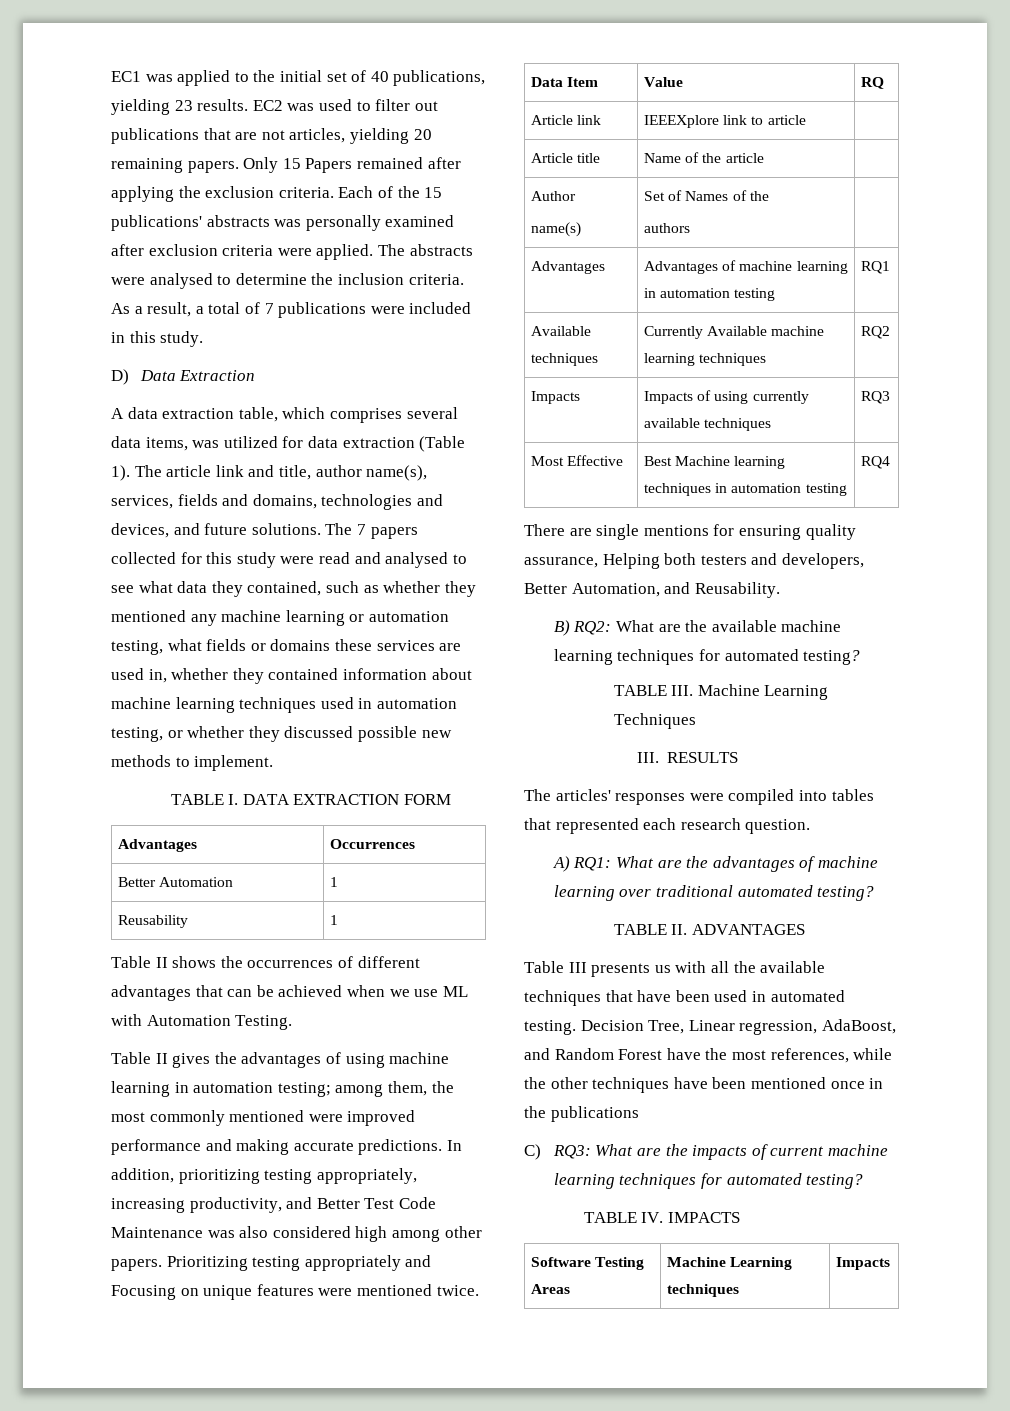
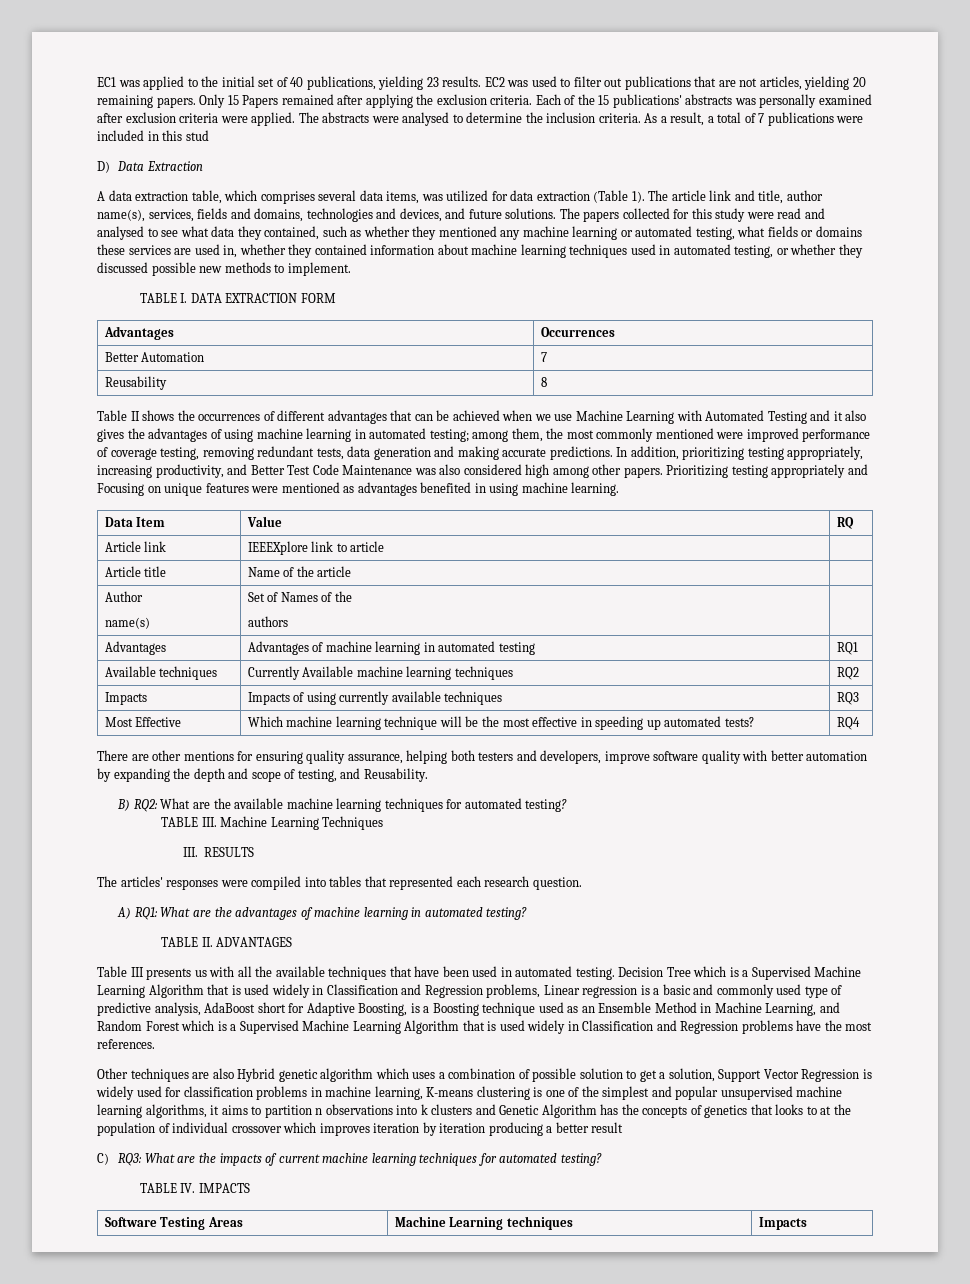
- As a result, a total of 7 publications were included in this study.
+ As a result, a total of 7 publications were included in this stud
- The 7 papers collected for this study were read and analysed to see what data they contained, such as whether they mentioned any machine learning or automation testing, what fields or domains these services are used in, whether they contained information about machine learning techniques used in automation testing, or whether they discussed possible new methods to implement.
+ The papers collected for this study were read and analysed to see what data they contained, such as whether they mentioned any machine learning or automated testing, what fields or domains these services are used in, whether they contained information about machine learning techniques used in automated testing, or whether they discussed possible new methods to implement.
- Better Automation | 1
+ Better Automation | 7
- Reusability | 1
+ Reusability | 8
- Table II shows the occurrences of different advantages that can be achieved when we use ML with Automation Testing.
- Table II gives the advantages of using machine learning in automation testing; among them, the most commonly mentioned were improved performance and making accurate predictions.
+ Table II shows the occurrences of different advantages that can be achieved when we use Machine Learning with Automated Testing and it also gives the advantages of using machine learning in automated testing; among them, the most commonly mentioned were improved performance of coverage testing, removing redundant tests, data generation and making accurate predictions.
- Prioritizing testing appropriately and Focusing on unique features were mentioned twice.
+ Prioritizing testing appropriately and Focusing on unique features were mentioned as advantages benefited in using machine learning.
- Advantages | Advantages of machine learning in automation testing | RQ1
+ Advantages | Advantages of machine learning in automated testing | RQ1
- Most Effective | Best Machine learning techniques in automation testing | RQ4
+ Most Effective | Which machine learning technique will be the most effective in speeding up automated tests? | RQ4
- There are single mentions for ensuring quality assurance, Helping both testers and developers, Better Automation, and Reusability.
+ There are other mentions for ensuring quality assurance, helping both testers and developers, improve software quality with better automation by expanding the depth and scope of testing, and Reusability.
- A) RQ1: What are the advantages of machine learning over traditional automated testing?
+ A) RQ1: What are the advantages of machine learning in automated testing?
- Decision Tree, Linear regression, AdaBoost, and Random Forest have the most references, while the other techniques have been mentioned once in the publications
+ Decision Tree which is a Supervised Machine Learning Algorithm that is used widely in Classification and Regression problems, Linear regression is a basic and commonly used type of predictive analysis, AdaBoost short for Adaptive Boosting, is a Boosting technique used as an Ensemble Method in Machine Learning, and Random Forest which is a Supervised Machine Learning Algorithm that is used widely in Classification and Regression problems have the most references.
+ Other techniques are also Hybrid genetic algorithm which uses a combination of possible solution to get a solution, Support Vector Regression is widely used for classification problems in machine learning, K-means clustering is one of the simplest and popular unsupervised machine learning algorithms, it aims to partition n observations into k clusters and Genetic Algorithm has the concepts of genetics that looks to at the population of individual crossover which improves iteration by iteration producing a better result

